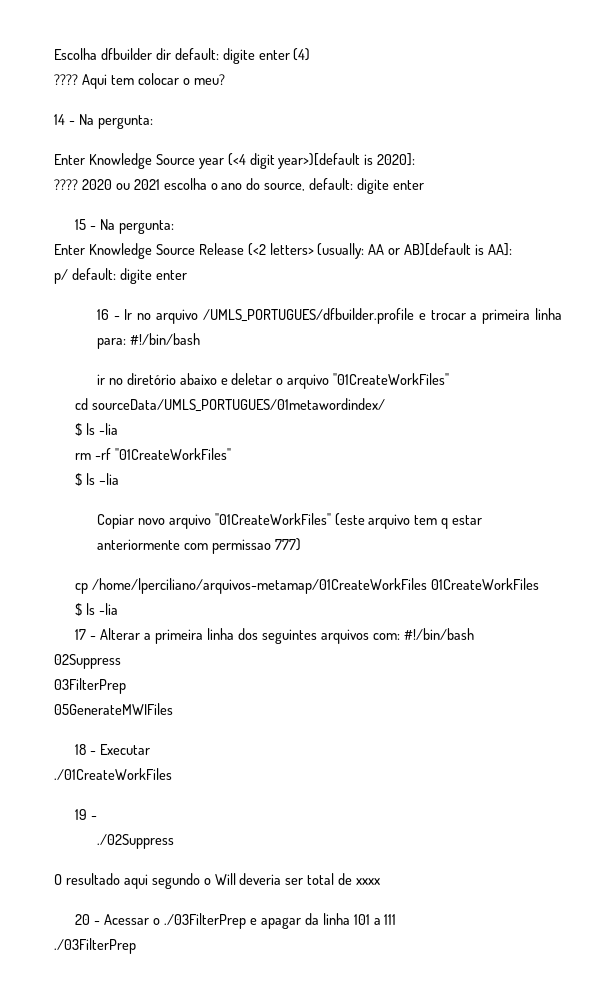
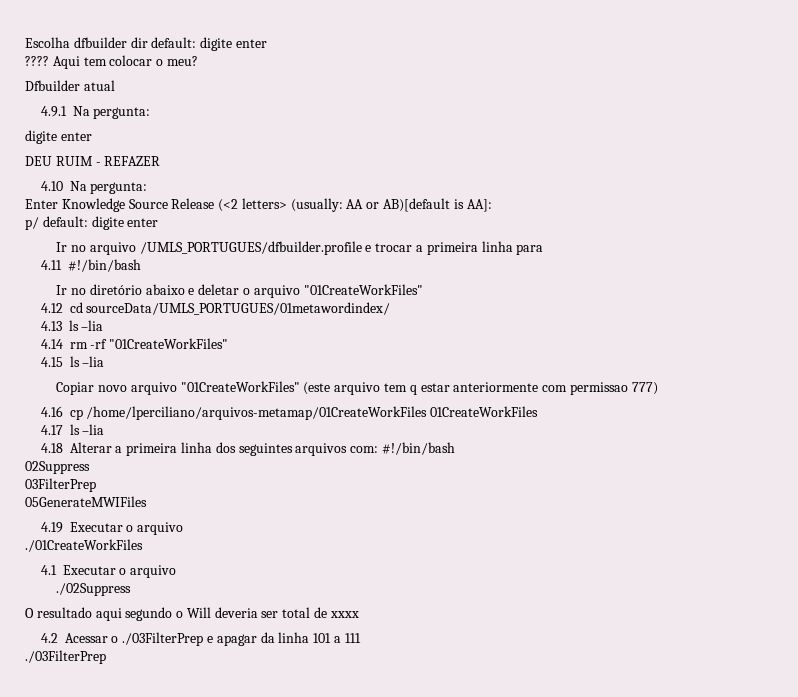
- Escolha dfbuilder dir default: digite enter (4)
+ Escolha dfbuilder dir default: digite enter
- 14 - Na pergunta:
- Enter Knowledge Source year (<4 digit year>)[default is 2020]:
- ???? 2020 ou 2021 escolha o ano do source, default: digite enter
- 15 - Na pergunta:
+ Dfbuilder atual
+ 4.9.1 Na pergunta:
+ digite enter
+ DEU RUIM - REFAZER
+ 4.10 Na pergunta:
- 16 - Ir no arquivo /UMLS_PORTUGUES/dfbuilder.profile e trocar a primeira linha para: #!/bin/bash
- ir no diretório abaixo e deletar o arquivo "01CreateWorkFiles"
+ Ir no arquivo /UMLS_PORTUGUES/dfbuilder.profile e trocar a primeira linha para
+ 4.11 #!/bin/bash
+ Ir no diretório abaixo e deletar o arquivo "01CreateWorkFiles"
- cd sourceData/UMLS_PORTUGUES/01metawordindex/
- $ ls -lia
- rm -rf "01CreateWorkFiles"
- $ ls –lia
+ 4.12 cd sourceData/UMLS_PORTUGUES/01metawordindex/
+ 4.13 ls –lia
+ 4.14 rm -rf "01CreateWorkFiles"
+ 4.15 ls –lia
- cp /home/lperciliano/arquivos-metamap/01CreateWorkFiles 01CreateWorkFiles
- $ ls -lia
- 17 - Alterar a primeira linha dos seguintes arquivos com: #!/bin/bash
+ 4.16 cp /home/lperciliano/arquivos-metamap/01CreateWorkFiles 01CreateWorkFiles
+ 4.17 ls –lia
+ 4.18 Alterar a primeira linha dos seguintes arquivos com: #!/bin/bash
- 18 - Executar
+ 4.19 Executar o arquivo
- 19 -
+ 4.1 Executar o arquivo
- 20 - Acessar o ./03FilterPrep e apagar da linha 101 a 111
+ 4.2 Acessar o ./03FilterPrep e apagar da linha 101 a 111

